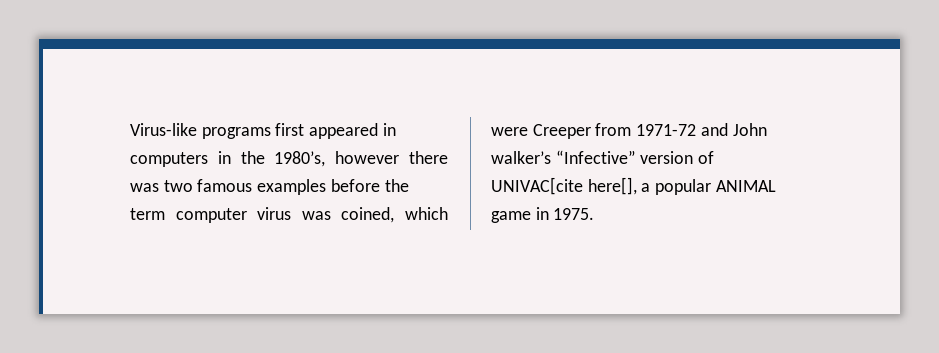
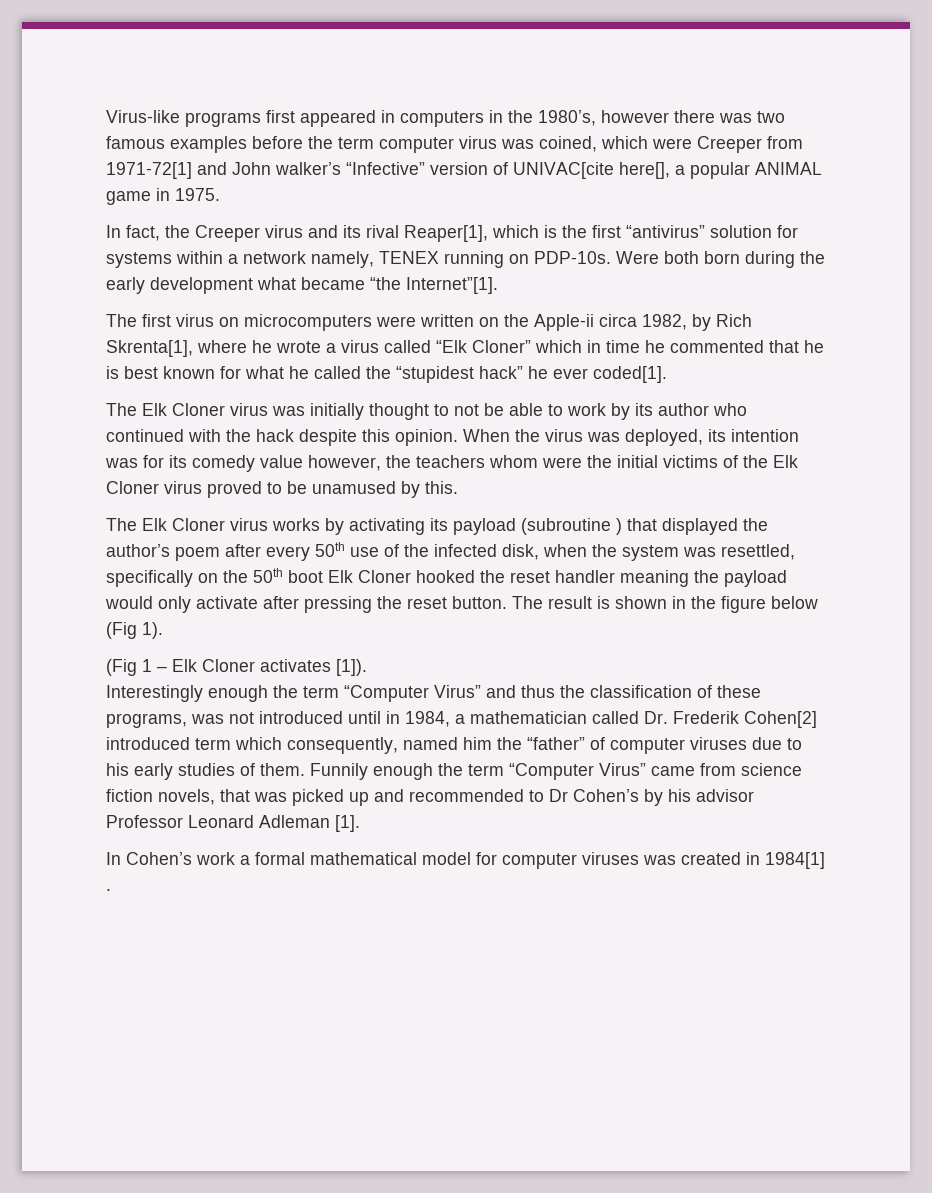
- Virus-like programs first appeared in computers in the 1980’s, however there was two famous examples before the term computer virus was coined, which were Creeper from 1971-72 and John walker’s “Infective” version of UNIVAC[cite here[], a popular ANIMAL game in 1975.
+ Virus-like programs first appeared in computers in the 1980’s, however there was two famous examples before the term computer virus was coined, which were Creeper from 1971-72[1] and John walker’s “Infective” version of UNIVAC[cite here[], a popular ANIMAL game in 1975.
+ In fact, the Creeper virus and its rival Reaper[1], which is the first “antivirus” solution for systems within a network namely, TENEX running on PDP-10s. Were both born during the early development what became “the Internet”[1].
+ The first virus on microcomputers were written on the Apple-ii circa 1982, by Rich Skrenta[1], where he wrote a virus called “Elk Cloner” which in time he commented that he is best known for what he called the “stupidest hack” he ever coded[1].
+ The Elk Cloner virus was initially thought to not be able to work by its author who continued with the hack despite this opinion. When the virus was deployed, its intention was for its comedy value however, the teachers whom were the initial victims of the Elk Cloner virus proved to be unamused by this.
+ The Elk Cloner virus works by activating its payload (subroutine ) that displayed the author’s poem after every 50th use of the infected disk, when the system was resettled, specifically on the 50th boot Elk Cloner hooked the reset handler meaning the payload would only activate after pressing the reset button. The result is shown in the figure below (Fig 1).
+ (Fig 1 – Elk Cloner activates [1]).
+ Interestingly enough the term “Computer Virus” and thus the classification of these programs, was not introduced until in 1984, a mathematician called Dr. Frederik Cohen[2] introduced term which consequently, named him the “father” of computer viruses due to his early studies of them. Funnily enough the term “Computer Virus” came from science fiction novels, that was picked up and recommended to Dr Cohen’s by his advisor Professor Leonard Adleman [1].
+ In Cohen’s work a formal mathematical model for computer viruses was created in 1984[1] .

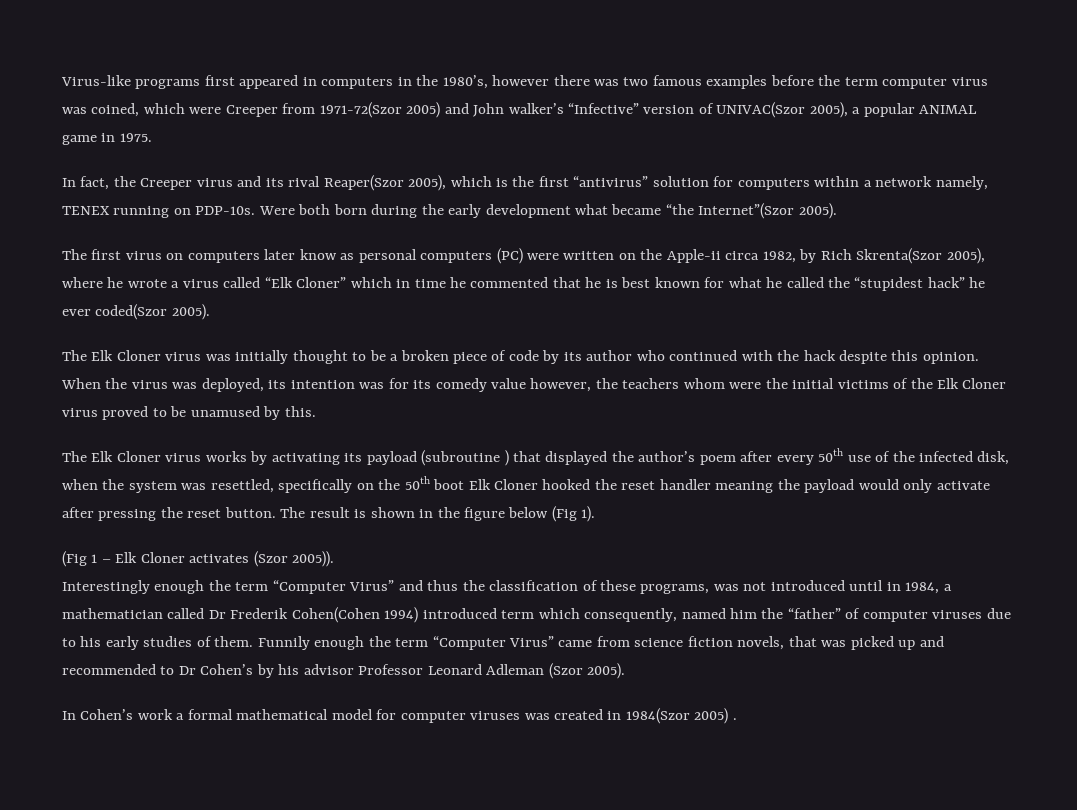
- Virus-like programs first appeared in computers in the 1980’s, however there was two famous examples before the term computer virus was coined, which were Creeper from 1971-72[1] and John walker’s “Infective” version of UNIVAC[cite here[], a popular ANIMAL game in 1975.
+ Virus-like programs first appeared in computers in the 1980’s, however there was two famous examples before the term computer virus was coined, which were Creeper from 1971-72(Szor 2005) and John walker’s “Infective” version of UNIVAC(Szor 2005), a popular ANIMAL game in 1975.
- In fact, the Creeper virus and its rival Reaper[1], which is the first “antivirus” solution for systems within a network namely, TENEX running on PDP-10s.
+ In fact, the Creeper virus and its rival Reaper(Szor 2005), which is the first “antivirus” solution for computers within a network namely, TENEX running on PDP-10s.
- Were both born during the early development what became “the Internet”[1].
+ Were both born during the early development what became “the Internet”(Szor 2005).
- The first virus on microcomputers were written on the Apple-ii circa 1982, by Rich Skrenta[1], where he wrote a virus called “Elk Cloner” which in time he commented that he is best known for what he called the “stupidest hack” he ever coded[1].
+ The first virus on computers later know as personal computers (PC) were written on the Apple-ii circa 1982, by Rich Skrenta(Szor 2005), where he wrote a virus called “Elk Cloner” which in time he commented that he is best known for what he called the “stupidest hack” he ever coded(Szor 2005).
- The Elk Cloner virus was initially thought to not be able to work by its author who continued with the hack despite this opinion.
+ The Elk Cloner virus was initially thought to be a broken piece of code by its author who continued with the hack despite this opinion.
- (Fig 1 – Elk Cloner activates [1]).
+ (Fig 1 – Elk Cloner activates (Szor 2005)).
- Interestingly enough the term “Computer Virus” and thus the classification of these programs, was not introduced until in 1984, a mathematician called Dr. Frederik Cohen[2] introduced term which consequently, named him the “father” of computer viruses due to his early studies of them.
+ Interestingly enough the term “Computer Virus” and thus the classification of these programs, was not introduced until in 1984, a mathematician called Dr Frederik Cohen(Cohen 1994) introduced term which consequently, named him the “father” of computer viruses due to his early studies of them.
- Funnily enough the term “Computer Virus” came from science fiction novels, that was picked up and recommended to Dr Cohen’s by his advisor Professor Leonard Adleman [1].
+ Funnily enough the term “Computer Virus” came from science fiction novels, that was picked up and recommended to Dr Cohen’s by his advisor Professor Leonard Adleman (Szor 2005).
- In Cohen’s work a formal mathematical model for computer viruses was created in 1984[1] .
+ In Cohen’s work a formal mathematical model for computer viruses was created in 1984(Szor 2005) .

